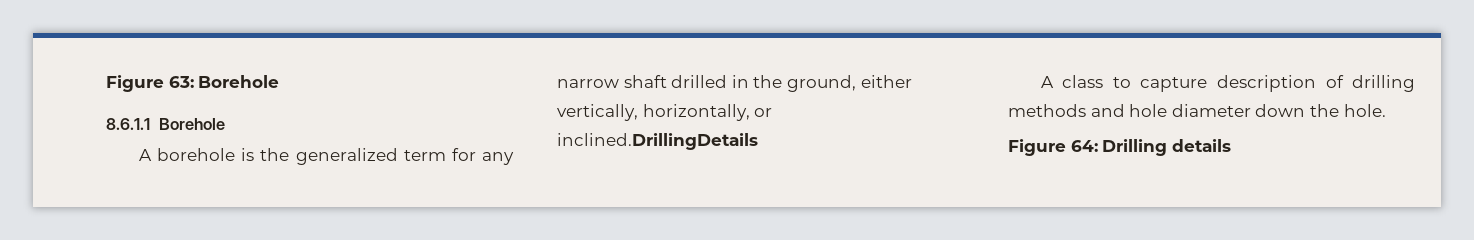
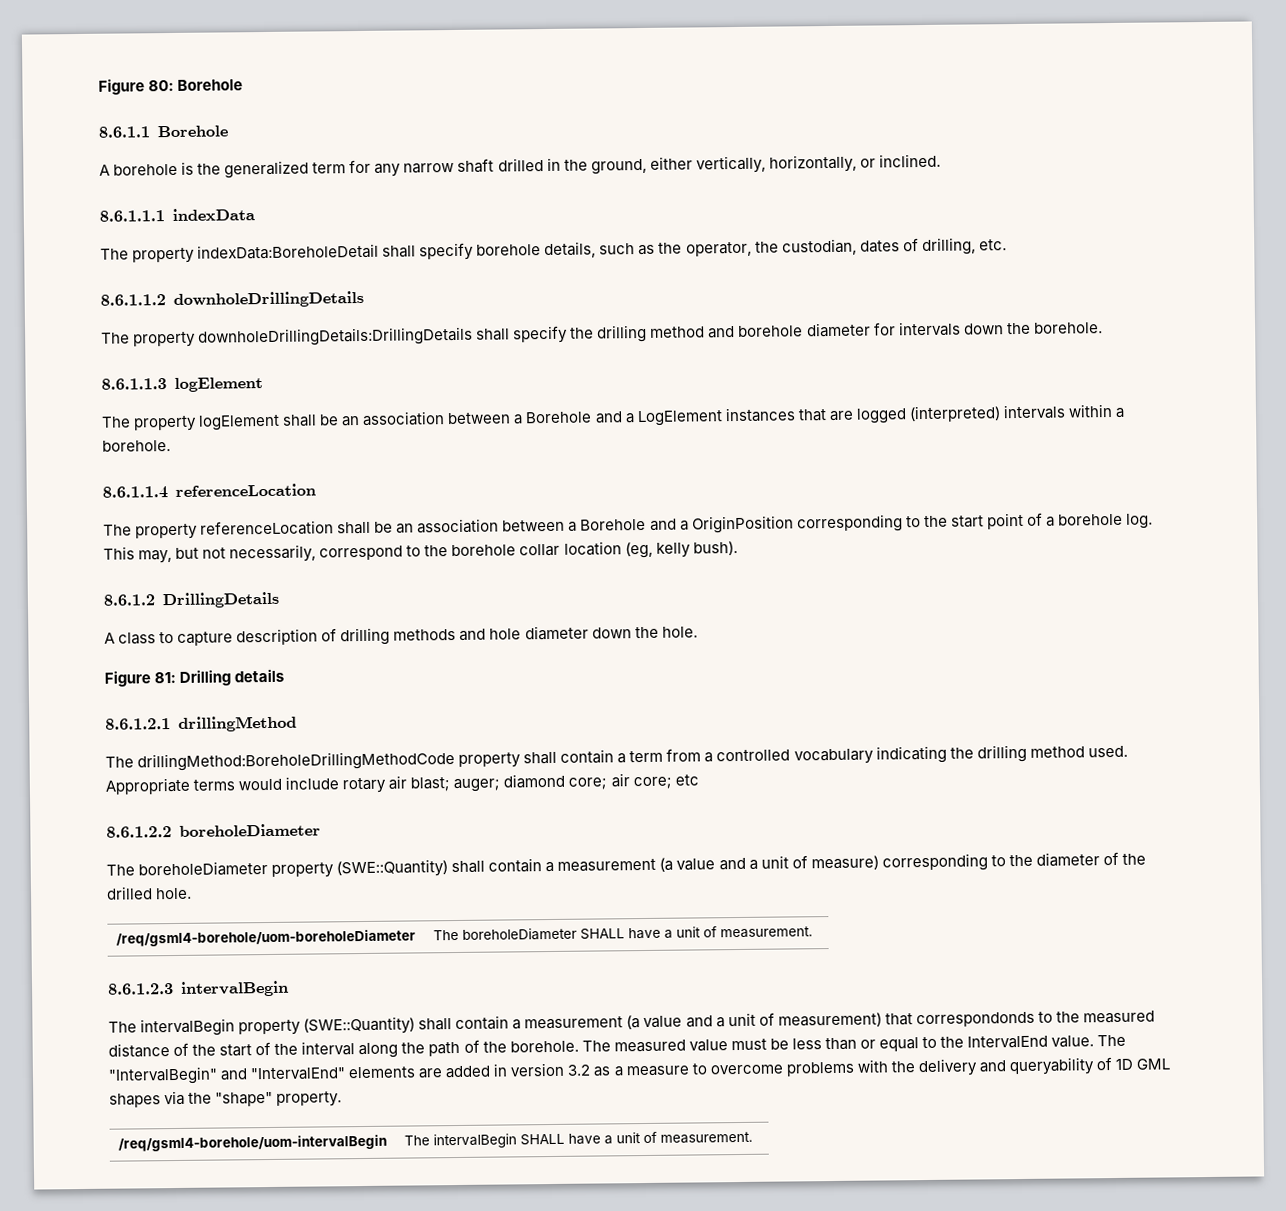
- Figure 63: Borehole
+ Figure 80: Borehole
- A borehole is the generalized term for any narrow shaft drilled in the ground, either vertically, horizontally, or inclined.DrillingDetails
+ A borehole is the generalized term for any narrow shaft drilled in the ground, either vertically, horizontally, or inclined.
+ 8.6.1.1.1 indexData
+ The property indexData:BoreholeDetail shall specify borehole details, such as the operator, the custodian, dates of drilling, etc.
+ 8.6.1.1.2 downholeDrillingDetails
+ The property downholeDrillingDetails:DrillingDetails shall specify the drilling method and borehole diameter for intervals down the borehole.
+ 8.6.1.1.3 logElement
+ The property logElement shall be an association between a Borehole and a LogElement instances that are logged (interpreted) intervals within a borehole.
+ 8.6.1.1.4 referenceLocation
+ The property referenceLocation shall be an association between a Borehole and a OriginPosition corresponding to the start point of a borehole log. This may, but not necessarily, correspond to the borehole collar location (eg, kelly bush).
+ 8.6.1.2 DrillingDetails
- Figure 64: Drilling details
+ Figure 81: Drilling details
+ 8.6.1.2.1 drillingMethod
+ The drillingMethod:BoreholeDrillingMethodCode property shall contain a term from a controlled vocabulary indicating the drilling method used. Appropriate terms would include rotary air blast; auger; diamond core; air core; etc
+ 8.6.1.2.2 boreholeDiameter
+ The boreholeDiameter property (SWE::Quantity) shall contain a measurement (a value and a unit of measure) corresponding to the diameter of the drilled hole.
+ /req/gsml4-borehole/uom-boreholeDiameter | The boreholeDiameter SHALL have a unit of measurement.
+ 8.6.1.2.3 intervalBegin
+ The intervalBegin property (SWE::Quantity) shall contain a measurement (a value and a unit of measurement) that correspondonds to the measured distance of the start of the interval along the path of the borehole. The measured value must be less than or equal to the IntervalEnd value. The "IntervalBegin" and "IntervalEnd" elements are added in version 3.2 as a measure to overcome problems with the delivery and queryability of 1D GML shapes via the "shape" property.
+ /req/gsml4-borehole/uom-intervalBegin | The intervalBegin SHALL have a unit of measurement.

